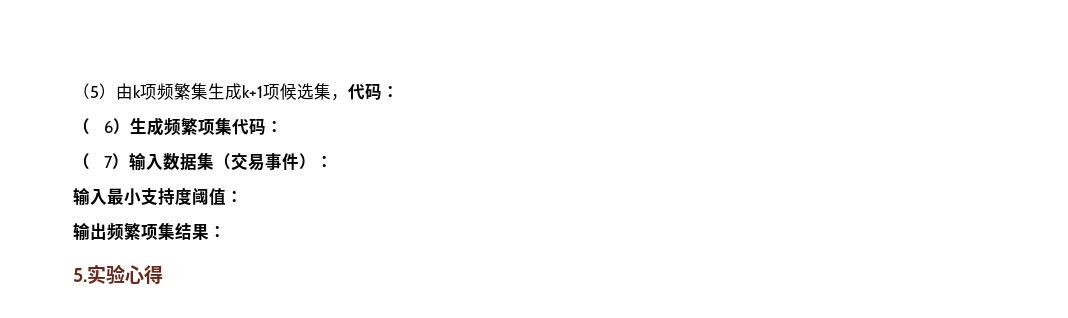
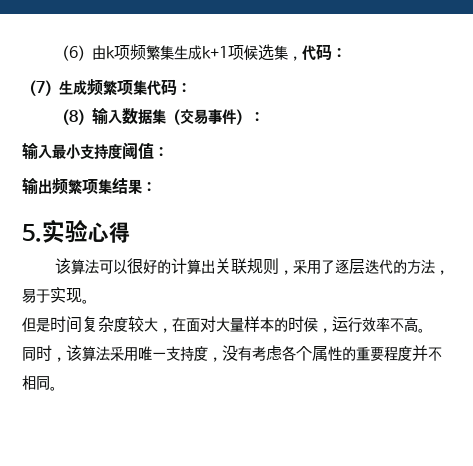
- （5）由k项频繁集生成k+1项候选集，代码：
+ （6）由k项频繁集生成k+1项候选集，代码：
- （6）生成频繁项集代码：
+ （7）生成频繁项集代码：
- （7）输入数据集（交易事件）：
+ （8）输入数据集（交易事件）：
+ 该算法可以很好的计算出关联规则，采用了逐层迭代的方法，易于实现。
+ 但是时间复杂度较大，在面对大量样本的时侯，运行效率不高。
+ 同时，该算法采用唯一支持度，没有考虑各个属性的重要程度并不相同。

